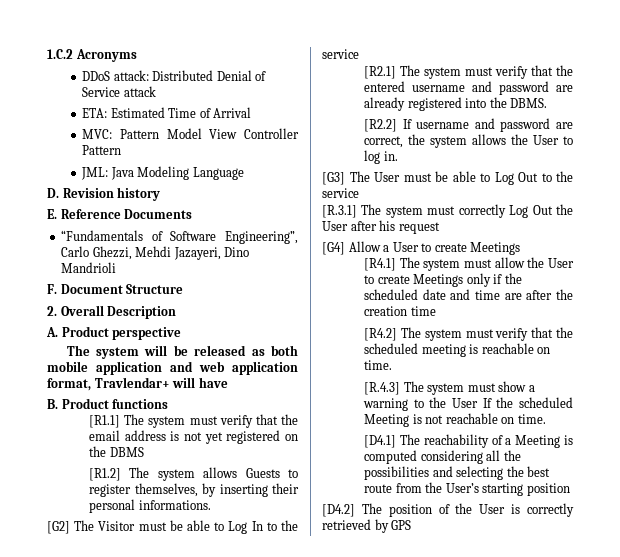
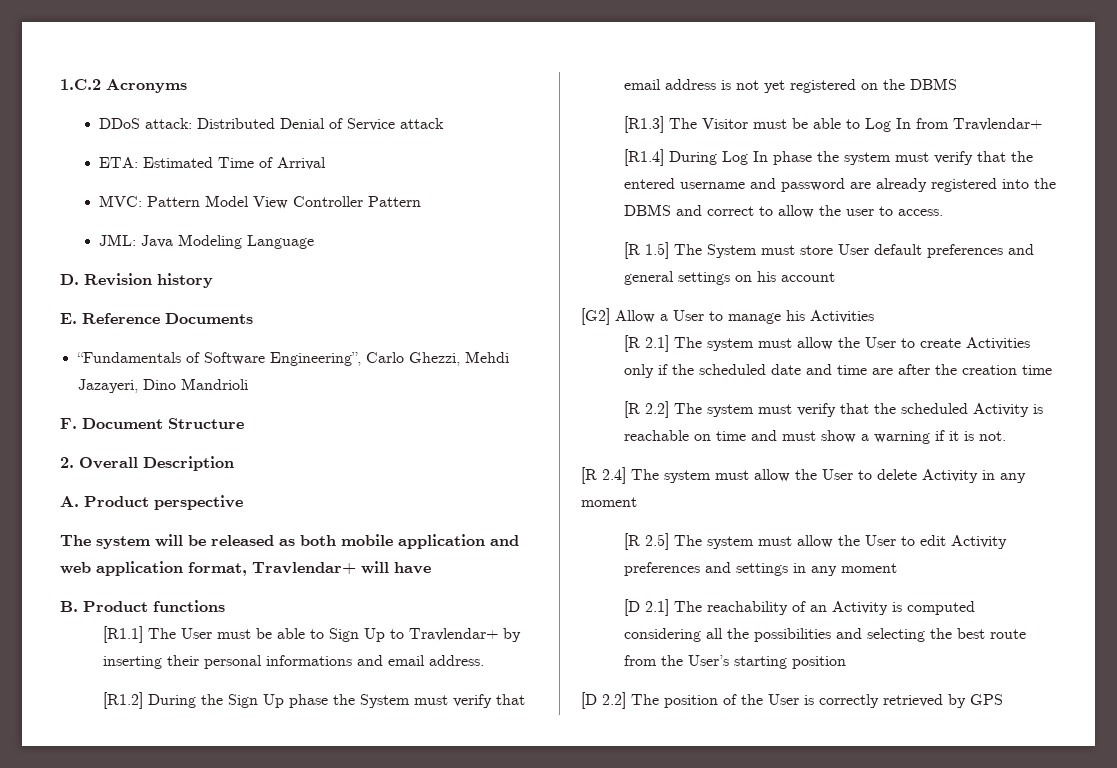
- [R1.1] The system must verify that the email address is not yet registered on the DBMS
+ [R1.1] The User must be able to Sign Up to Travlendar+ by inserting their personal informations and email address.
+ [R1.2] During the Sign Up phase the System must verify that email address is not yet registered on the DBMS
- [R1.2] The system allows Guests to register themselves, by inserting their personal informations.
- [G2] The Visitor must be able to Log In to the service
- [R2.1] The system must verify that the entered username and password are already registered into the DBMS.
- [R2.2] If username and password are correct, the system allows the User to log in.
- [G3] The User must be able to Log Out to the service
- [R.3.1] The system must correctly Log Out the User after his request
- [G4] Allow a User to create Meetings
- [R4.1] The system must allow the User to create Meetings only if the scheduled date and time are after the creation time
+ [R1.3] The Visitor must be able to Log In from Travlendar+
+ [R1.4] During Log In phase the system must verify that the entered username and password are already registered into the DBMS and correct to allow the user to access.
+ [R 1.5] The System must store User default preferences and general settings on his account
+ [G2] Allow a User to manage his Activities
+ [R 2.1] The system must allow the User to create Activities only if the scheduled date and time are after the creation time
- [R4.2] The system must verify that the scheduled meeting is reachable on time.
- [R.4.3] The system must show a warning to the User If the scheduled Meeting is not reachable on time.
- [D4.1] The reachability of a Meeting is computed considering all the possibilities and selecting the best route from the User’s starting position
+ [R 2.2] The system must verify that the scheduled Activity is reachable on time and must show a warning if it is not.
+ [R 2.4] The system must allow the User to delete Activity in any moment
+ [R 2.5] The system must allow the User to edit Activity preferences and settings in any moment
+ [D 2.1] The reachability of an Activity is computed considering all the possibilities and selecting the best route from the User’s starting position
- [D4.2] The position of the User is correctly retrieved by GPS
+ [D 2.2] The position of the User is correctly retrieved by GPS

